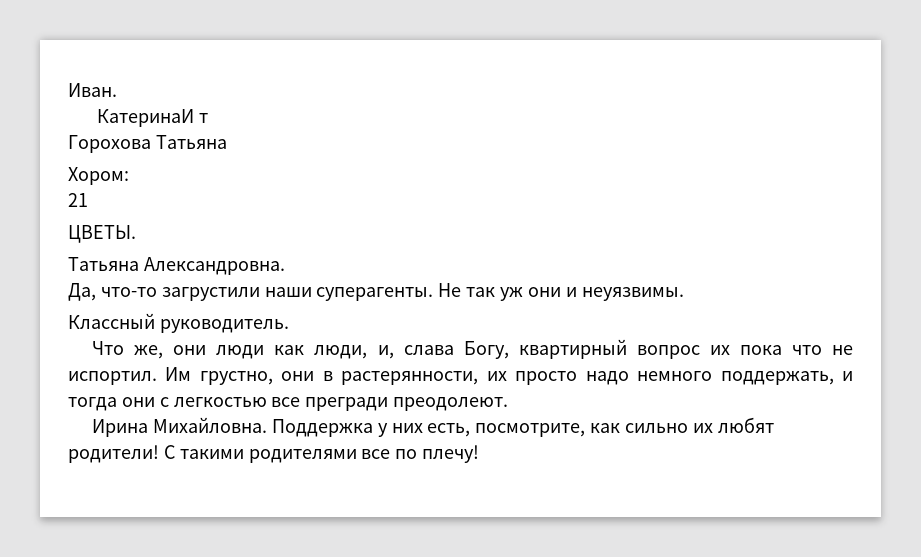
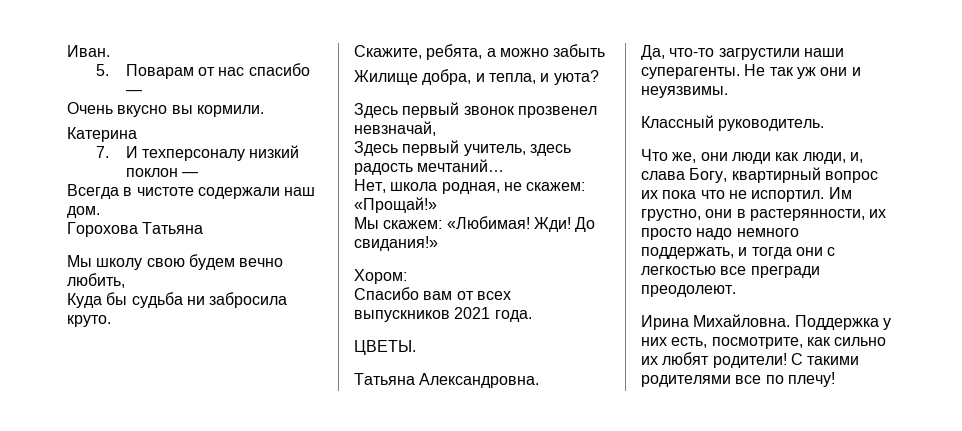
- КатеринаИ т
+ 5. Поварам от нас спасибо —
+ Очень вкусно вы кормили.
+ Катерина
+ 7. И техперсоналу низкий поклон —
+ Всегда в чистоте содержали наш дом.
  Горохова Татьяна
+ Мы школу свою будем вечно любить,
+ Куда бы судьба ни забросила круто.
+ Скажите, ребята, а можно забыть
+ Жилище добра, и тепла, и уюта?
+ Здесь первый звонок прозвенел невзначай,
+ Здесь первый учитель, здесь радость мечтаний…
+ Нет, школа родная, не скажем: «Прощай!»
+ Мы скажем: «Любимая! Жди! До свидания!»
  Хором:
- 21
+ Спасибо вам от всех выпускников 2021 года.

